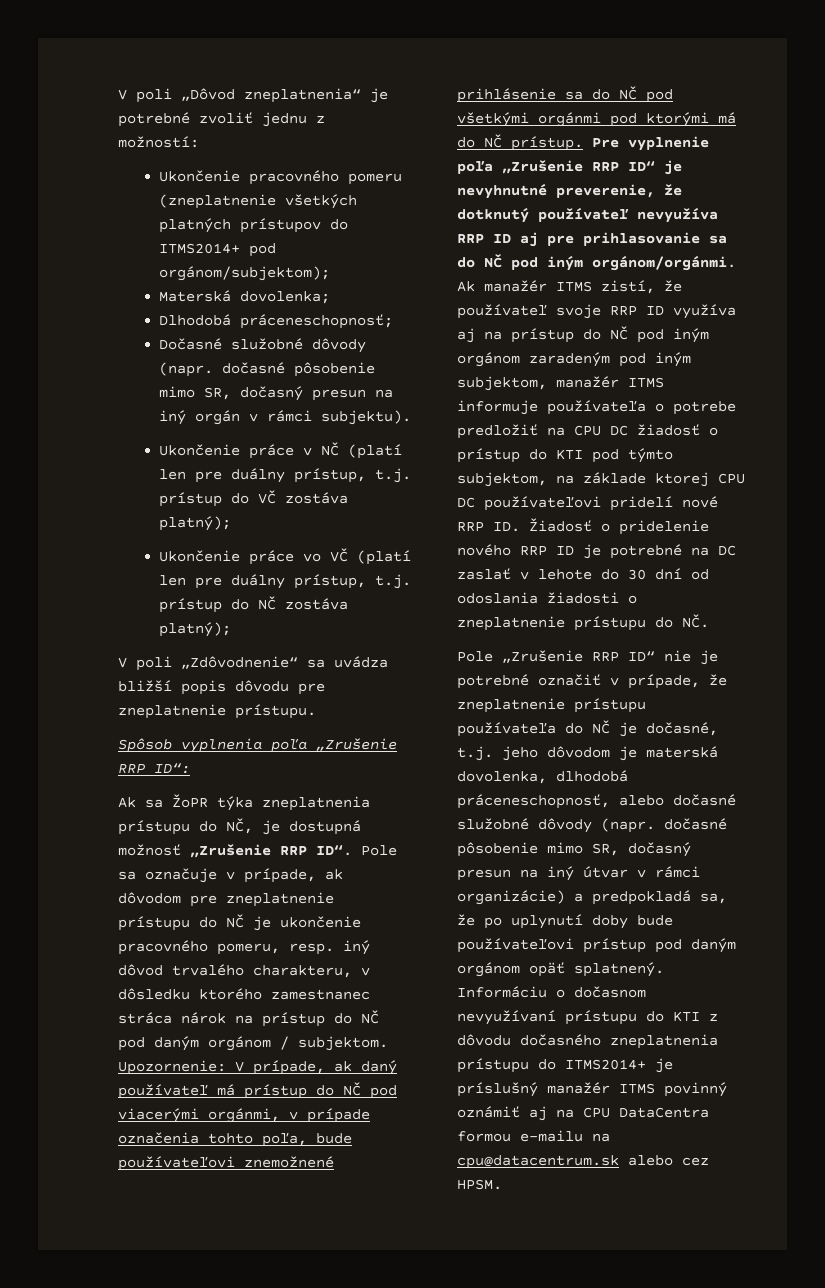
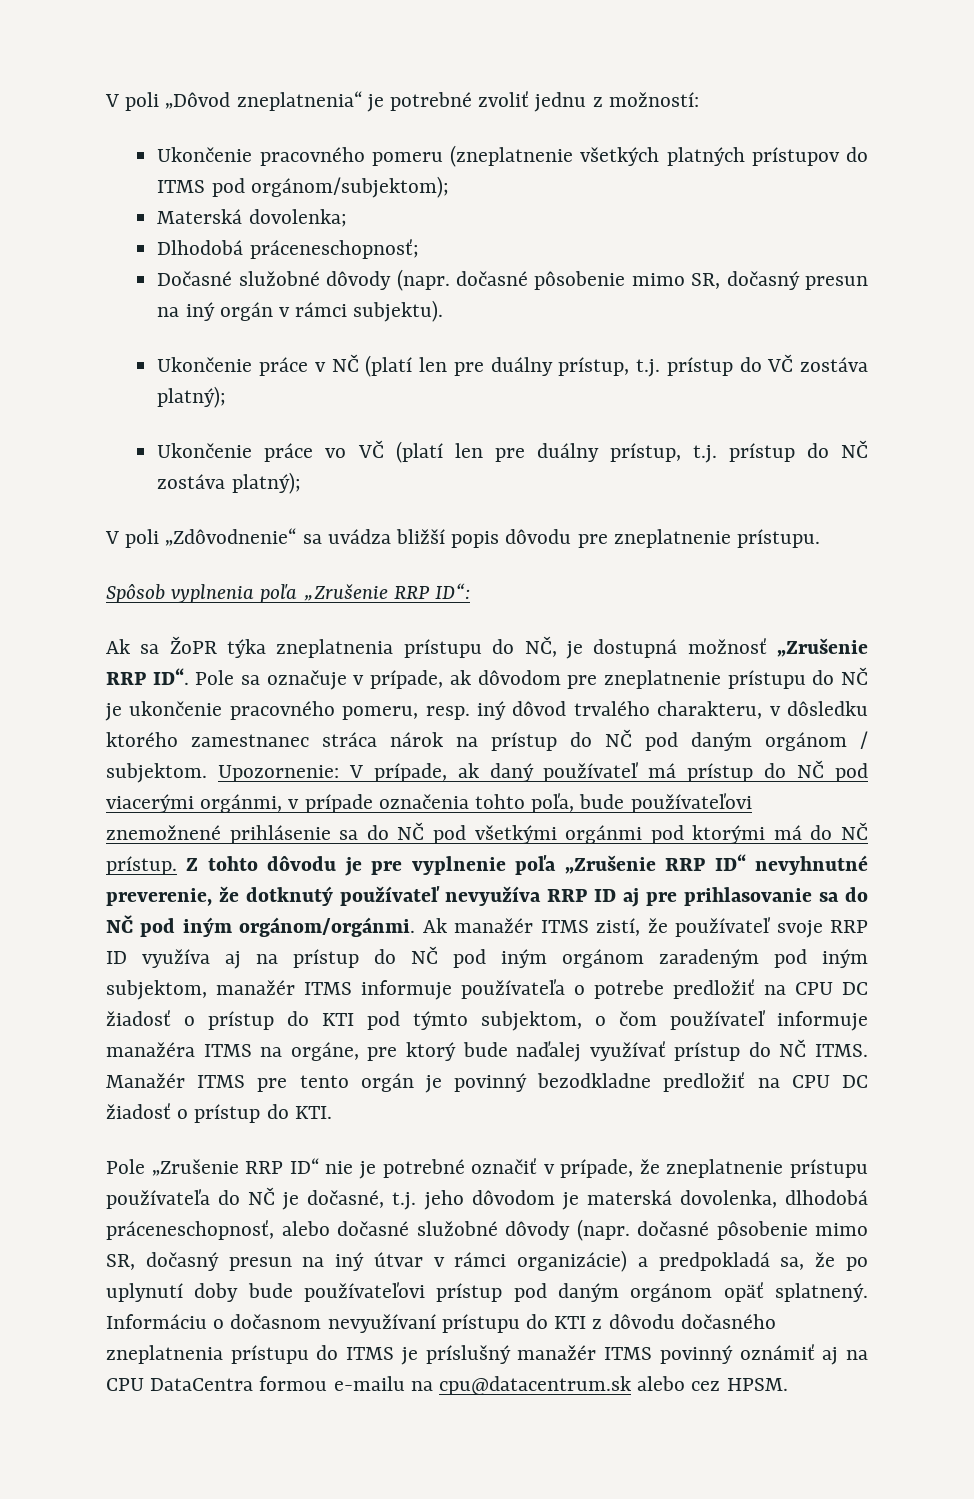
- Ukončenie pracovného pomeru (zneplatnenie všetkých platných prístupov do ITMS2014+ pod orgánom/subjektom);
+ Ukončenie pracovného pomeru (zneplatnenie všetkých platných prístupov do ITMS pod orgánom/subjektom);
- Pre vyplnenie poľa „Zrušenie RRP ID“ je nevyhnutné preverenie, že dotknutý používateľ nevyužíva RRP ID aj pre prihlasovanie sa do NČ pod iným orgánom/orgánmi.
+ Z tohto dôvodu je pre vyplnenie poľa „Zrušenie RRP ID“ nevyhnutné preverenie, že dotknutý používateľ nevyužíva RRP ID aj pre prihlasovanie sa do NČ pod iným orgánom/orgánmi.
- Ak manažér ITMS zistí, že používateľ svoje RRP ID využíva aj na prístup do NČ pod iným orgánom zaradeným pod iným subjektom, manažér ITMS informuje používateľa o potrebe predložiť na CPU DC žiadosť o prístup do KTI pod týmto subjektom, na základe ktorej CPU DC používateľovi pridelí nové RRP ID. Žiadosť o pridelenie nového RRP ID je potrebné na DC zaslať v lehote do 30 dní od odoslania žiadosti o zneplatnenie prístupu do NČ.
+ Ak manažér ITMS zistí, že používateľ svoje RRP ID využíva aj na prístup do NČ pod iným orgánom zaradeným pod iným subjektom, manažér ITMS informuje používateľa o potrebe predložiť na CPU DC žiadosť o prístup do KTI pod týmto subjektom, o čom používateľ informuje manažéra ITMS na orgáne, pre ktorý bude naďalej využívať prístup do NČ ITMS. Manažér ITMS pre tento orgán je povinný bezodkladne predložiť na CPU DC žiadosť o prístup do KTI.
- Informáciu o dočasnom nevyužívaní prístupu do KTI z dôvodu dočasného zneplatnenia prístupu do ITMS2014+ je príslušný manažér ITMS povinný oznámiť aj na CPU DataCentra formou e-mailu na cpu@datacentrum.sk alebo cez HPSM.
+ Informáciu o dočasnom nevyužívaní prístupu do KTI z dôvodu dočasného zneplatnenia prístupu do ITMS je príslušný manažér ITMS povinný oznámiť aj na CPU DataCentra formou e-mailu na cpu@datacentrum.sk alebo cez HPSM.

